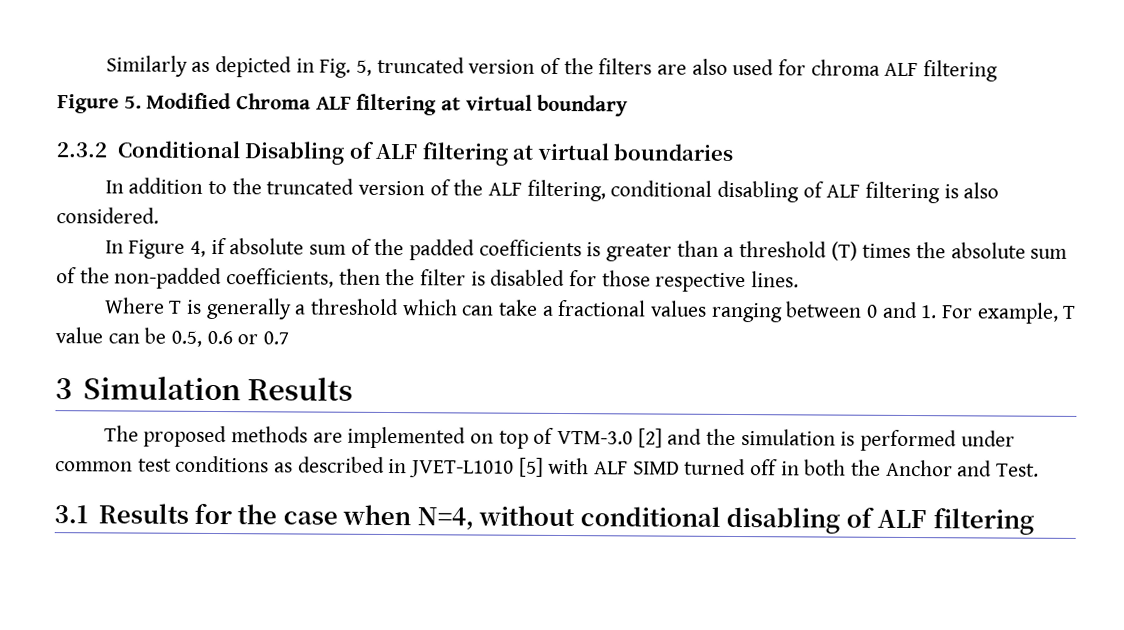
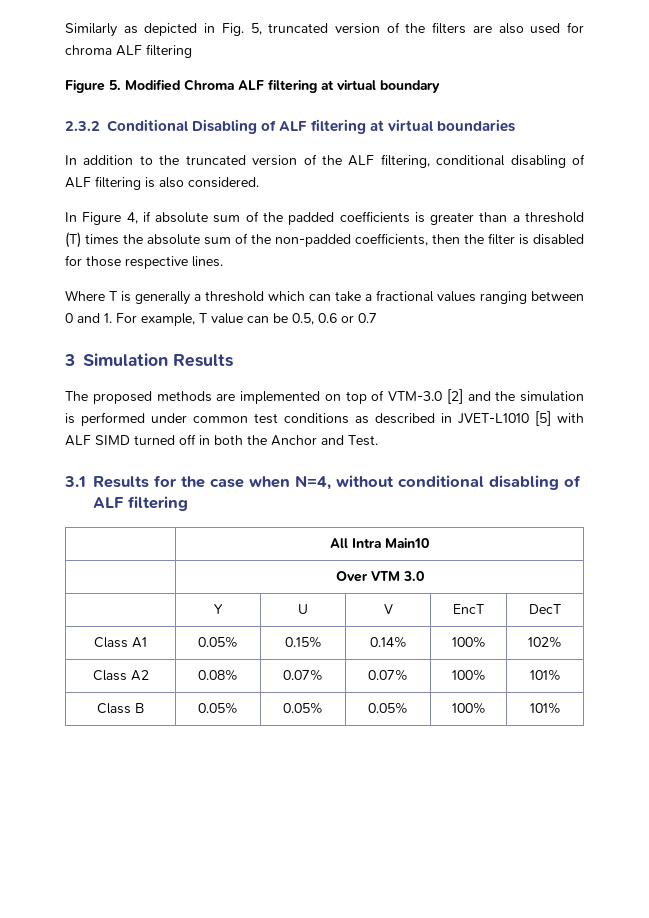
+ | All Intra Main10
+ | Over VTM 3.0
+ | Y | U | V | EncT | DecT
+ Class A1 | 0.05% | 0.15% | 0.14% | 100% | 102%
+ Class A2 | 0.08% | 0.07% | 0.07% | 100% | 101%
+ Class B | 0.05% | 0.05% | 0.05% | 100% | 101%

